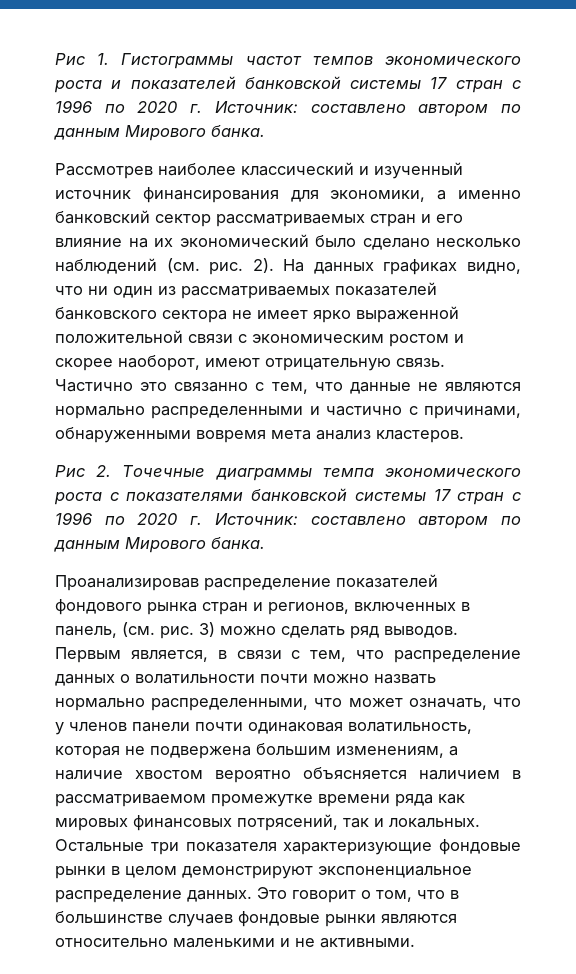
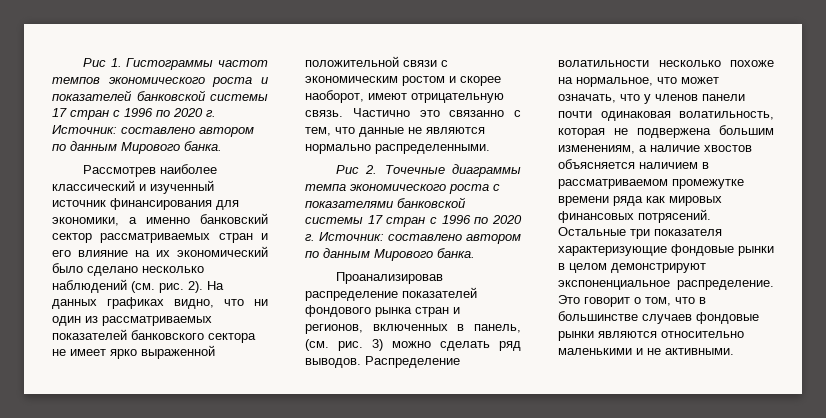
- Частично это связанно с тем, что данные не являются нормально распределенными и частично с причинами, обнаруженными вовремя мета анализ кластеров.
+ Частично это связанно с тем, что данные не являются нормально распределенными.
- Первым является, в связи с тем, что распределение данных о волатильности почти можно назвать нормально распределенными, что может означать, что у членов панели почти одинаковая волатильность, которая не подвержена большим изменениям, а наличие хвостом вероятно объясняется наличием в рассматриваемом промежутке времени ряда как мировых финансовых потрясений, так и локальных.
+ Распределение волатильности несколько похоже на нормальное, что может означать, что у членов панели почти одинаковая волатильность, которая не подвержена большим изменениям, а наличие хвостов объясняется наличием в рассматриваемом промежутке времени ряда как мировых финансовых потрясений.
- Остальные три показателя характеризующие фондовые рынки в целом демонстрируют экспоненциальное распределение данных.
+ Остальные три показателя характеризующие фондовые рынки в целом демонстрируют экспоненциальное распределение.

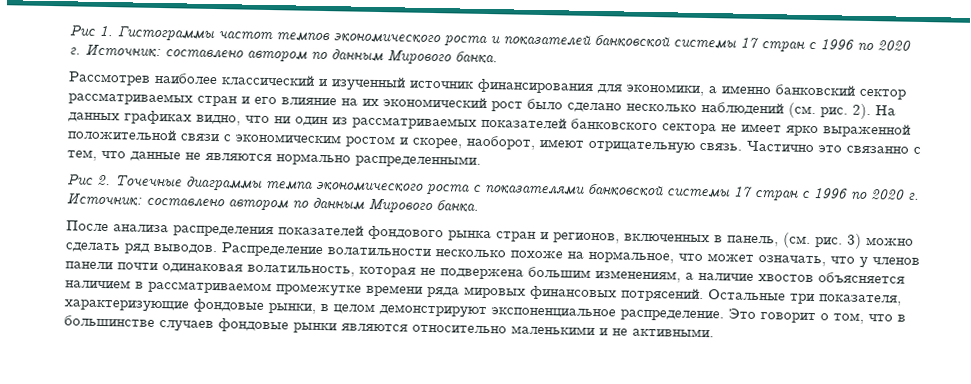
- Рассмотрев наиболее классический и изученный источник финансирования для экономики, а именно банковский сектор рассматриваемых стран и его влияние на их экономический было сделано несколько наблюдений (см. рис.
+ Рассмотрев наиболее классический и изученный источник финансирования для экономики, а именно банковский сектор рассматриваемых стран и его влияние на их экономический рост было сделано несколько наблюдений (см. рис.
- На данных графиках видно, что ни один из рассматриваемых показателей банковского сектора не имеет ярко выраженной положительной связи с экономическим ростом и скорее наоборот, имеют отрицательную связь.
+ На данных графиках видно, что ни один из рассматриваемых показателей банковского сектора не имеет ярко выраженной положительной связи с экономическим ростом и скорее, наоборот, имеют отрицательную связь.
- Проанализировав распределение показателей фондового рынка стран и регионов, включенных в панель, (см. рис.
+ После анализа распределения показателей фондового рынка стран и регионов, включенных в панель, (см. рис.
- Распределение волатильности несколько похоже на нормальное, что может означать, что у членов панели почти одинаковая волатильность, которая не подвержена большим изменениям, а наличие хвостов объясняется наличием в рассматриваемом промежутке времени ряда как мировых финансовых потрясений.
+ Распределение волатильности несколько похоже на нормальное, что может означать, что у членов панели почти одинаковая волатильность, которая не подвержена большим изменениям, а наличие хвостов объясняется наличием в рассматриваемом промежутке времени ряда мировых финансовых потрясений.
- Остальные три показателя характеризующие фондовые рынки в целом демонстрируют экспоненциальное распределение.
+ Остальные три показателя, характеризующие фондовые рынки, в целом демонстрируют экспоненциальное распределение.

